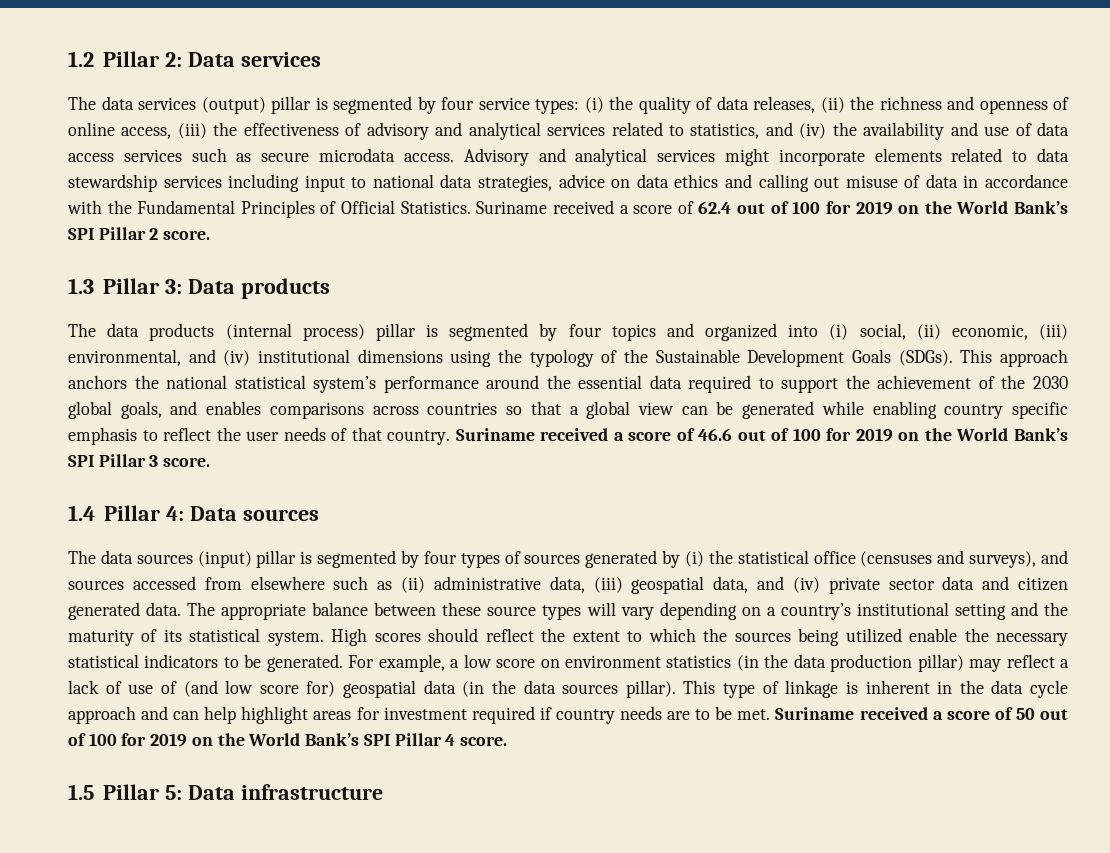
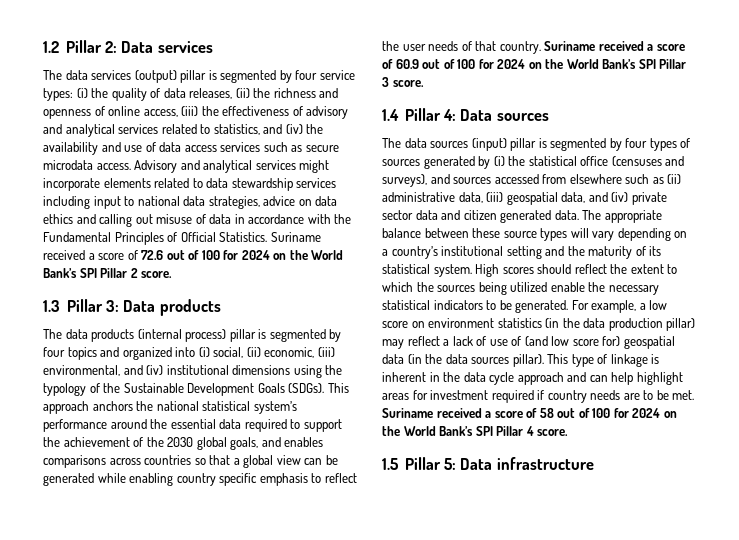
- Suriname received a score of 62.4 out of 100 for 2019 on the World Bank’s SPI Pillar 2 score.
+ Suriname received a score of 72.6 out of 100 for 2024 on the World Bank’s SPI Pillar 2 score.
- Suriname received a score of 46.6 out of 100 for 2019 on the World Bank’s SPI Pillar 3 score.
+ Suriname received a score of 60.9 out of 100 for 2024 on the World Bank’s SPI Pillar 3 score.
- Suriname received a score of 50 out of 100 for 2019 on the World Bank’s SPI Pillar 4 score.
+ Suriname received a score of 58 out of 100 for 2024 on the World Bank’s SPI Pillar 4 score.

